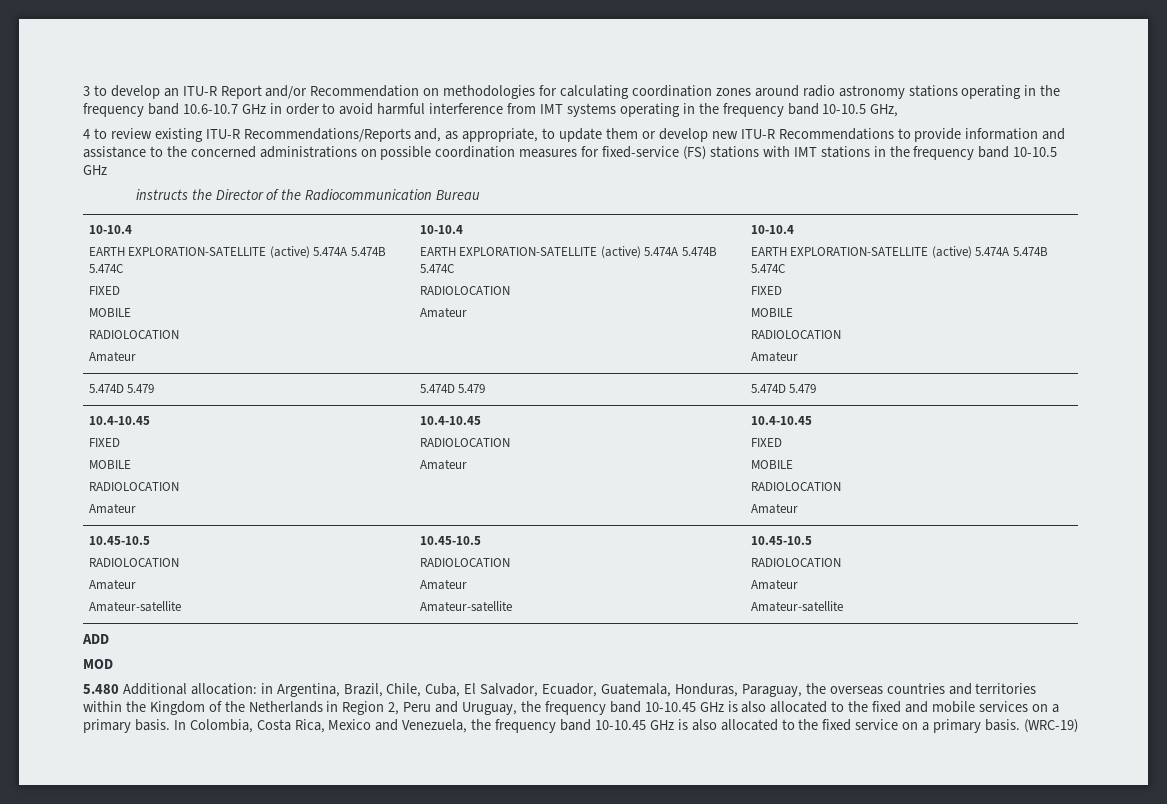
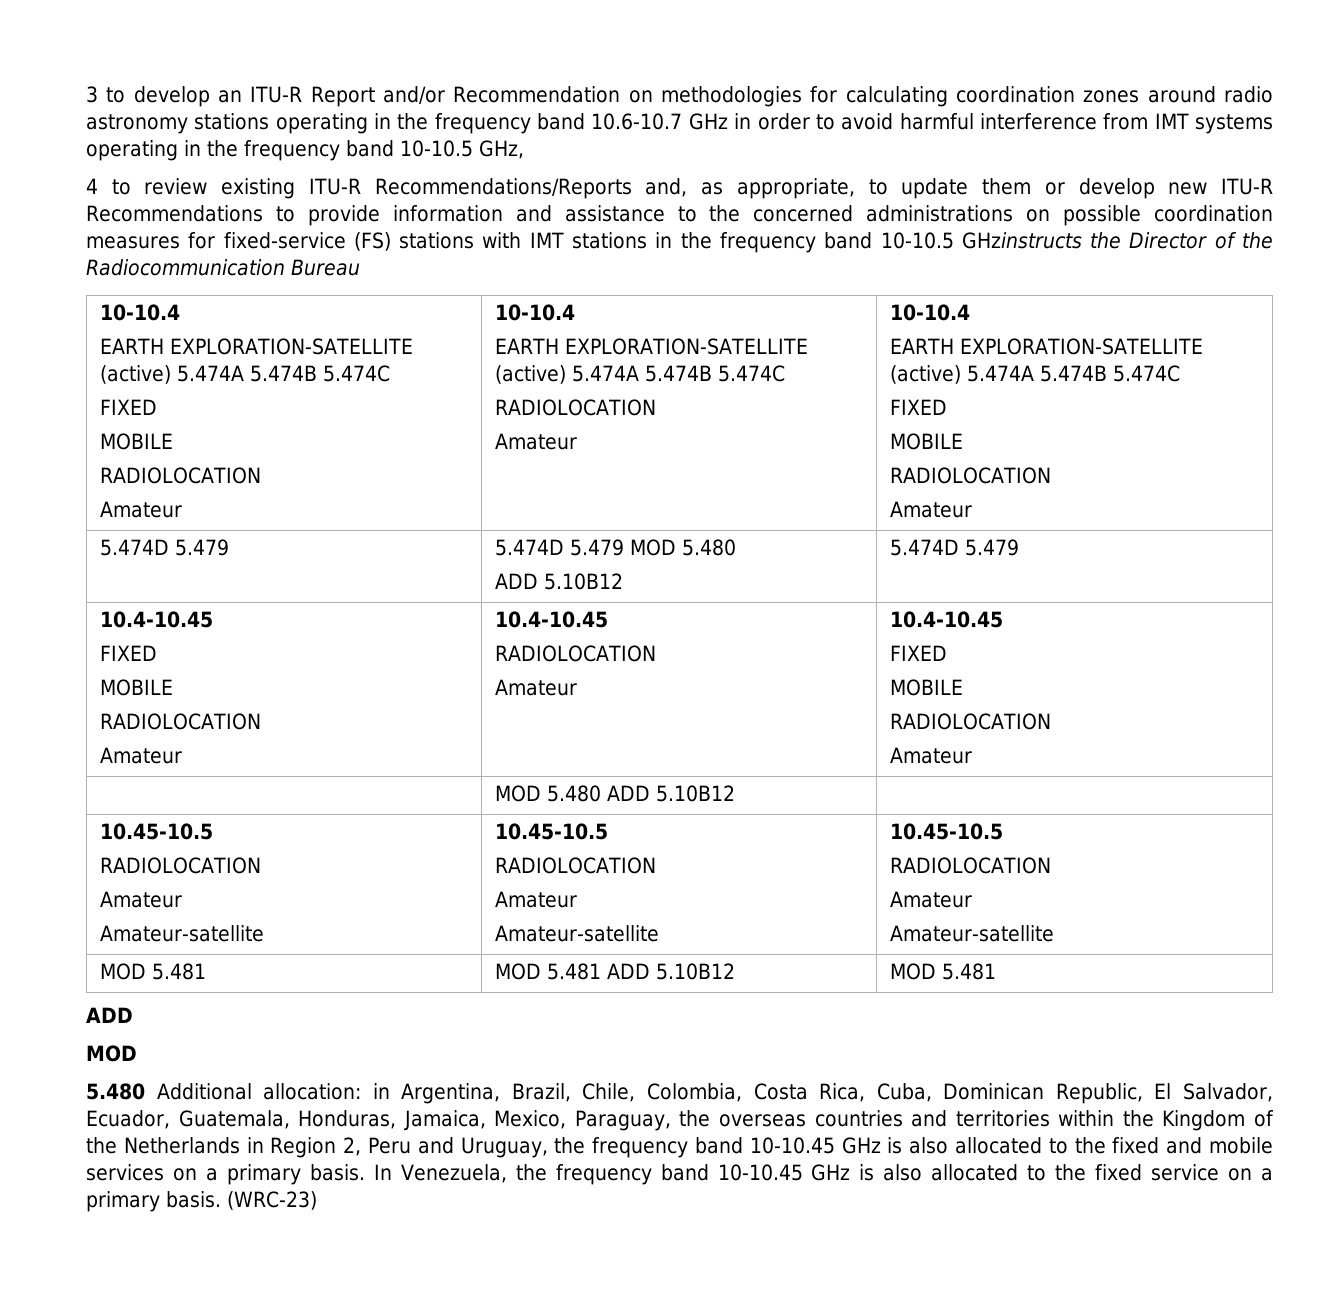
- 4 to review existing ITU-R Recommendations/Reports and, as appropriate, to update them or develop new ITU-R Recommendations to provide information and assistance to the concerned administrations on possible coordination measures for fixed-service (FS) stations with IMT stations in the frequency band 10-10.5 GHz
- instructs the Director of the Radiocommunication Bureau
+ 4 to review existing ITU-R Recommendations/Reports and, as appropriate, to update them or develop new ITU-R Recommendations to provide information and assistance to the concerned administrations on possible coordination measures for fixed-service (FS) stations with IMT stations in the frequency band 10-10.5 GHzinstructs the Director of the Radiocommunication Bureau
- 5.474D 5.479 | 5.474D 5.479 | 5.474D 5.479
+ 5.474D 5.479 | 5.474D 5.479 MOD 5.480
+ ADD 5.10B12 | 5.474D 5.479
+ | MOD 5.480 ADD 5.10B12 |
+ MOD 5.481 | MOD 5.481 ADD 5.10B12 | MOD 5.481
- 5.480 Additional allocation: in Argentina, Brazil, Chile, Cuba, El Salvador, Ecuador, Guatemala, Honduras, Paraguay, the overseas countries and territories within the Kingdom of the Netherlands in Region 2, Peru and Uruguay, the frequency band 10-10.45 GHz is also allocated to the fixed and mobile services on a primary basis.
+ 5.480 Additional allocation: in Argentina, Brazil, Chile, Colombia, Costa Rica, Cuba, Dominican Republic, El Salvador, Ecuador, Guatemala, Honduras, Jamaica, Mexico, Paraguay, the overseas countries and territories within the Kingdom of the Netherlands in Region 2, Peru and Uruguay, the frequency band 10-10.45 GHz is also allocated to the fixed and mobile services on a primary basis.
- In Colombia, Costa Rica, Mexico and Venezuela, the frequency band 10-10.45 GHz is also allocated to the fixed service on a primary basis.
+ In Venezuela, the frequency band 10-10.45 GHz is also allocated to the fixed service on a primary basis.
- (WRC-19)
+ (WRC-23)

